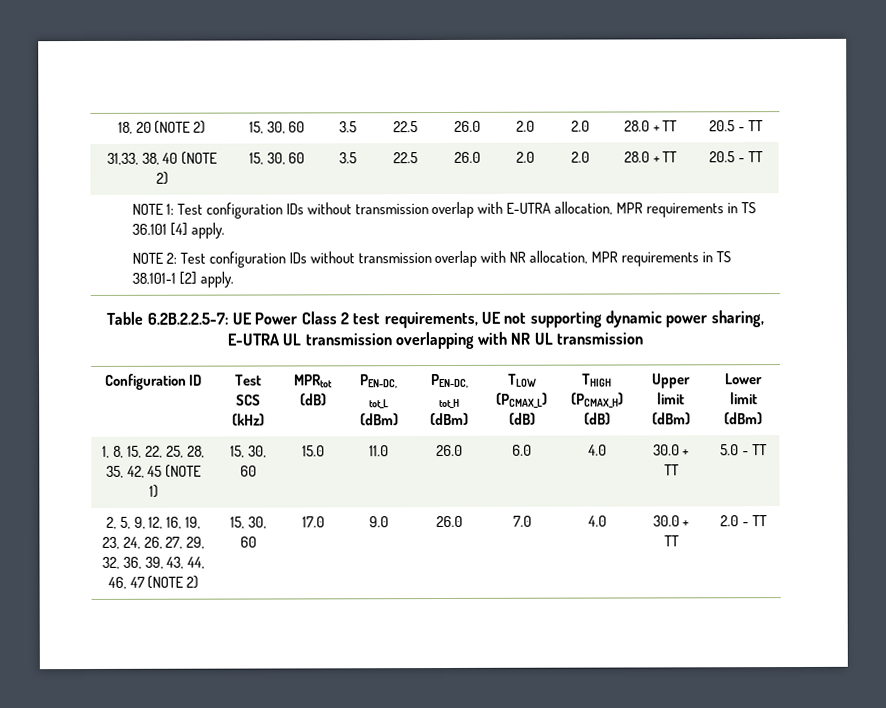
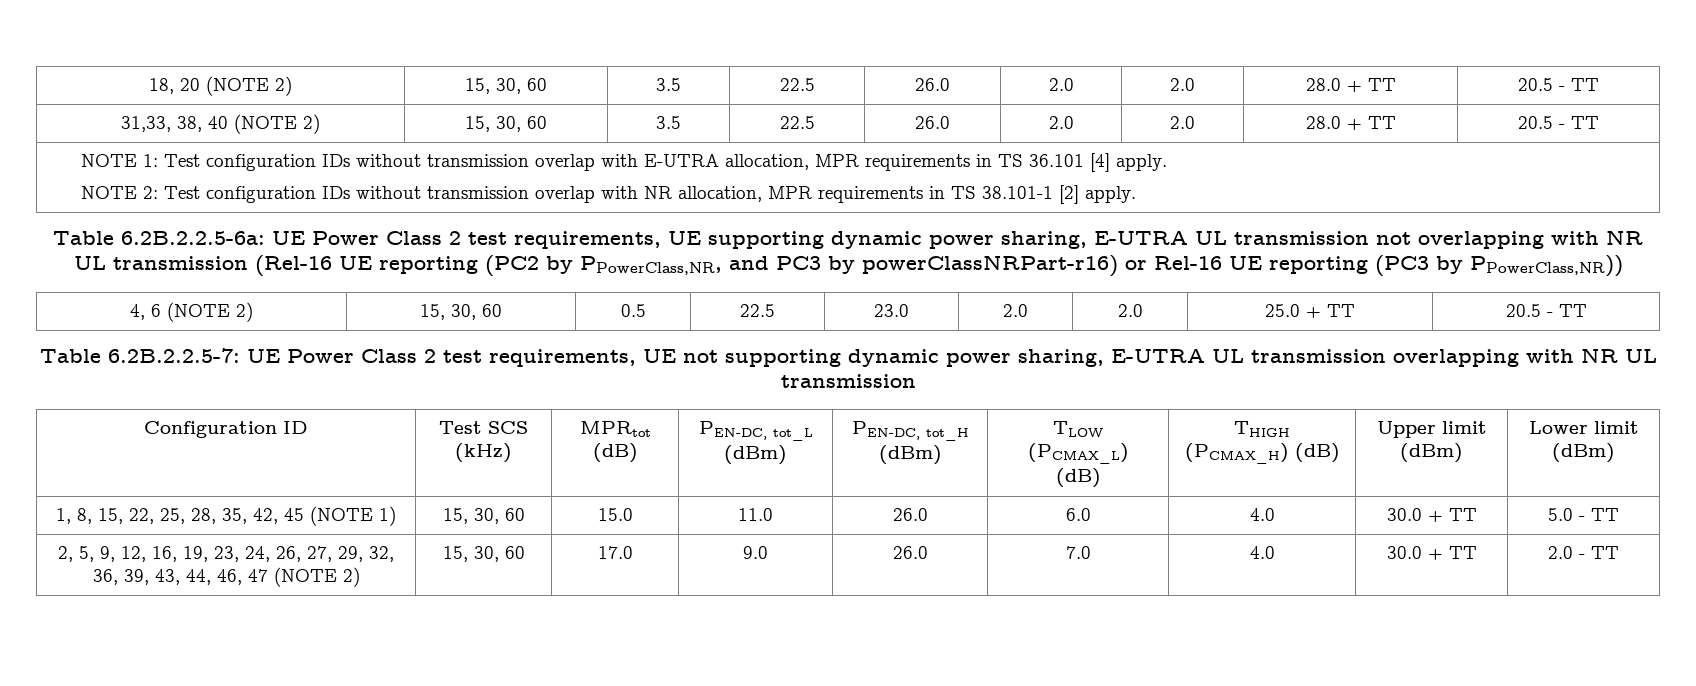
+ Table 6.2B.2.2.5-6a: UE Power Class 2 test requirements, UE supporting dynamic power sharing, E-UTRA UL transmission not overlapping with NR UL transmission (Rel-16 UE reporting (PC2 by PPowerClass,NR, and PC3 by powerClassNRPart-r16) or Rel-16 UE reporting (PC3 by PPowerClass,NR))
+ 4, 6 (NOTE 2) | 15, 30, 60 | 0.5 | 22.5 | 23.0 | 2.0 | 2.0 | 25.0 + TT | 20.5 - TT

